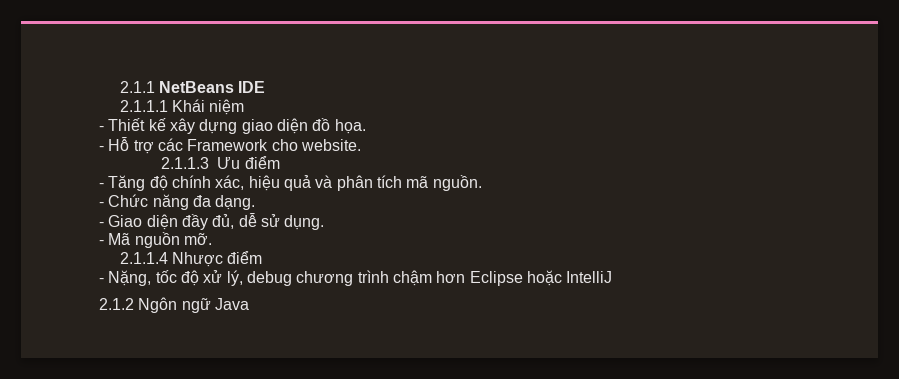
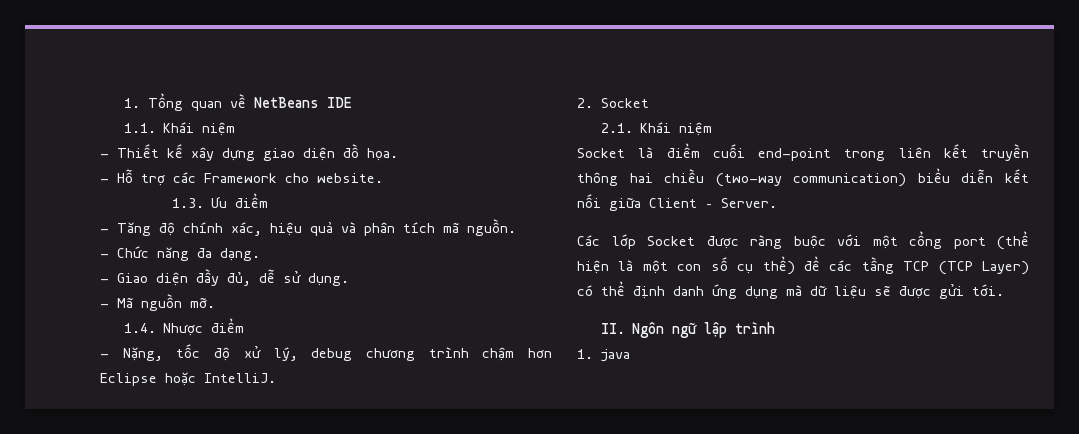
- 2.1.1 NetBeans IDE
+ 1. Tổng quan về NetBeans IDE
- 2.1.1.1 Khái niệm
+ 1.1. Khái niệm
- 2.1.1.3 Ưu điểm
+ 1.3. Ưu điểm
- 2.1.1.4 Nhược điểm
+ 1.4. Nhược điểm
- - Nặng, tốc độ xử lý, debug chương trình chậm hơn Eclipse hoặc IntelliJ
- 2.1.2 Ngôn ngữ Java
+ - Nặng, tốc độ xử lý, debug chương trình chậm hơn Eclipse hoặc IntelliJ.
+ 2. Socket
+ 2.1. Khái niệm
+ Socket là điểm cuối end-point trong liên kết truyền thông hai chiều (two-way communication) biểu diễn kết nối giữa Client – Server.
+ Các lớp Socket được ràng buộc với một cổng port (thể hiện là một con số cụ thể) để các tầng TCP (TCP Layer) có thể định danh ứng dụng mà dữ liệu sẽ được gửi tới.
+ II. Ngôn ngữ lập trình
+ 1. java

